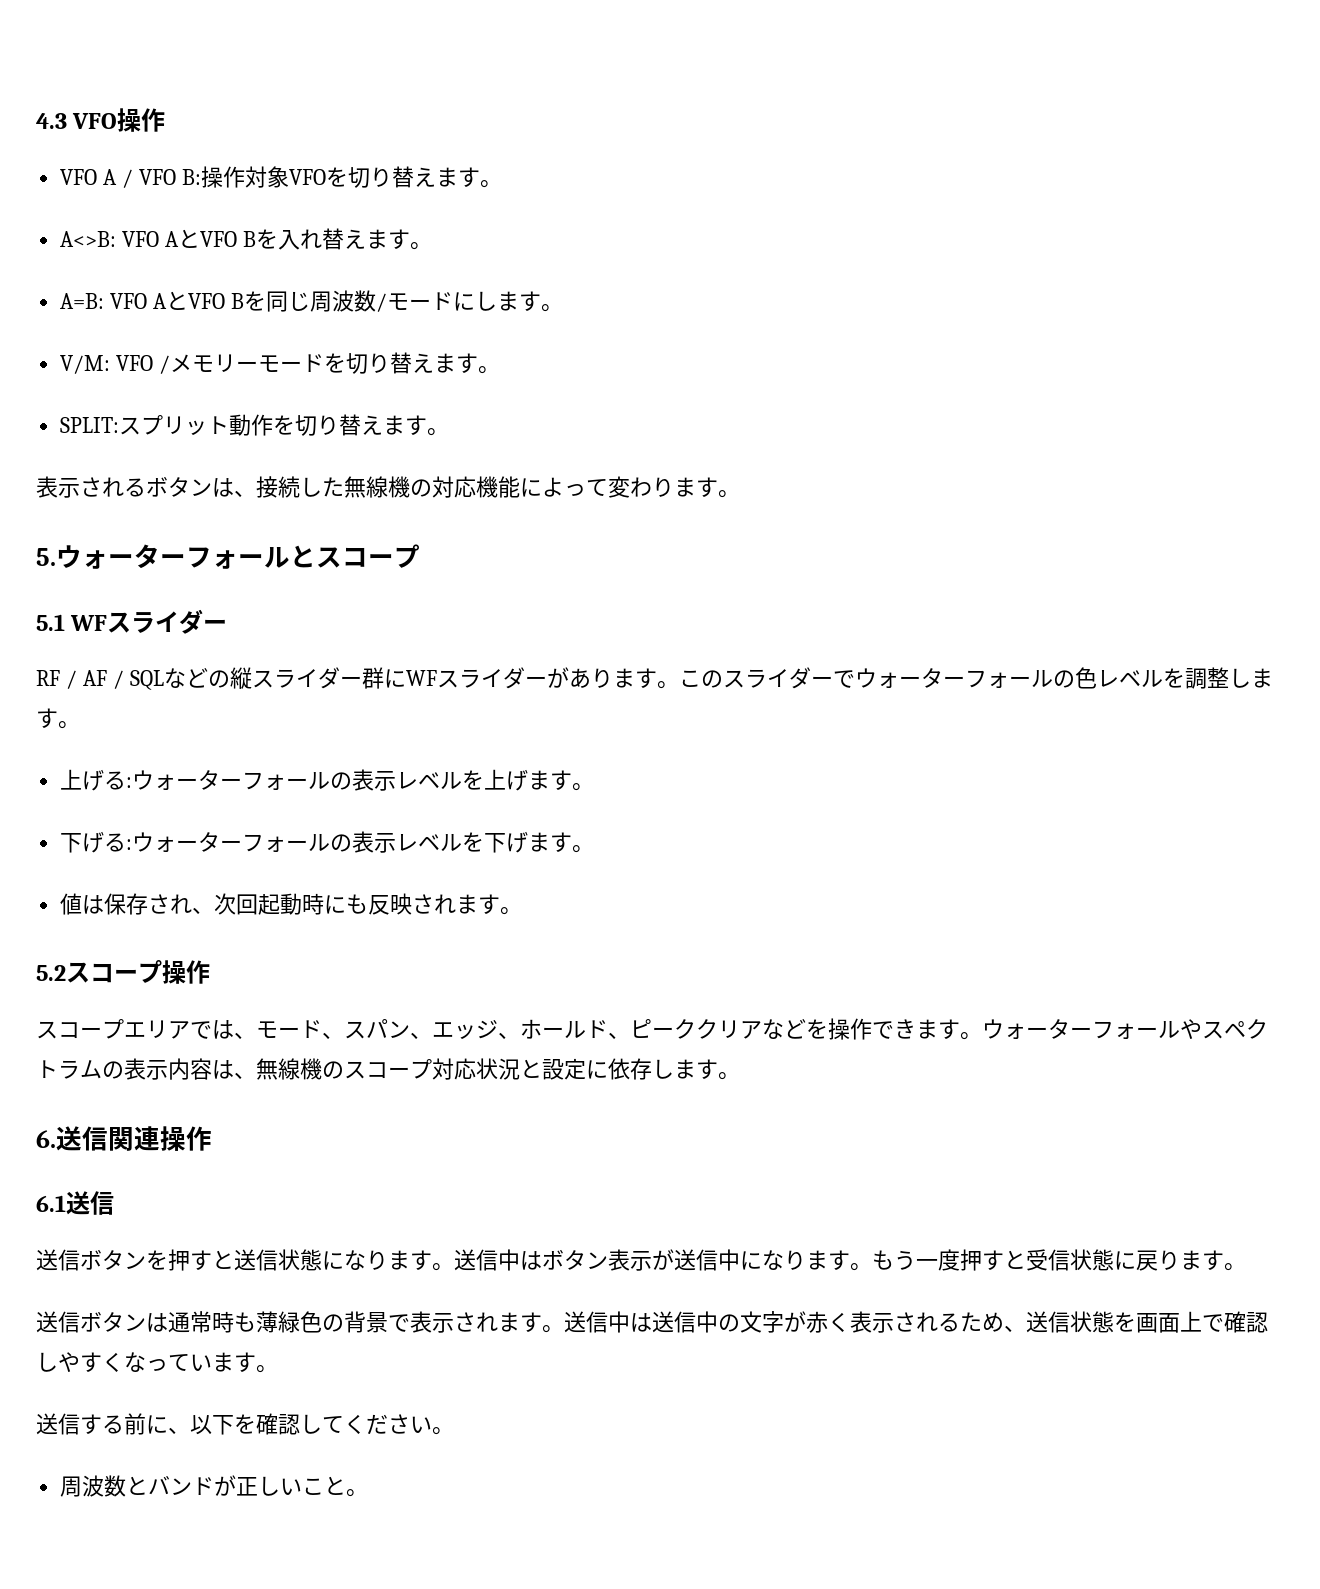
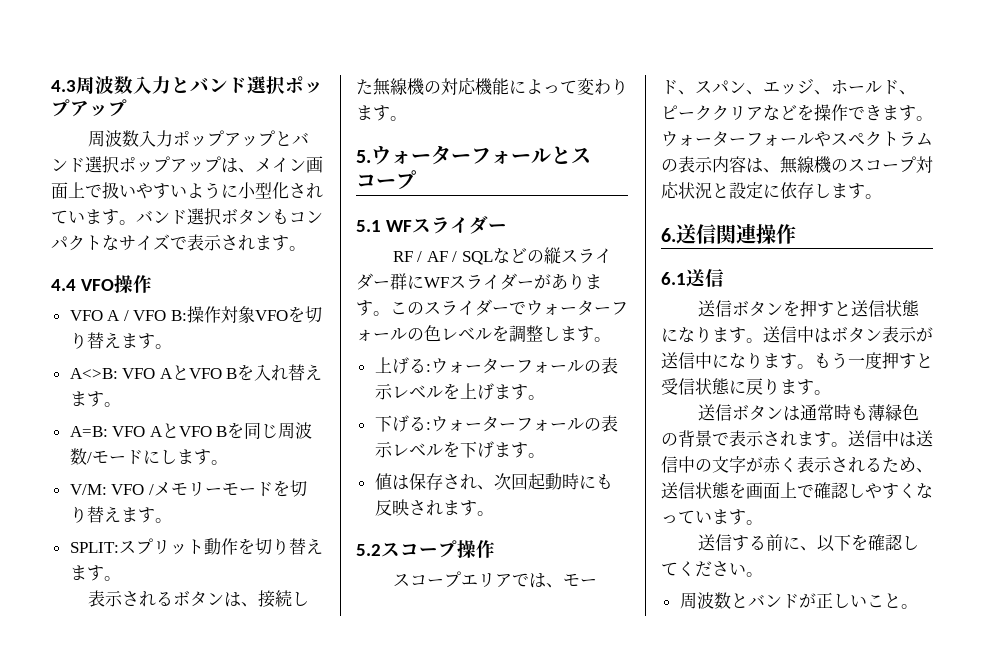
- 4.3 VFO操作
+ 4.3周波数入力とバンド選択ポップアップ
+ 周波数入力ポップアップとバンド選択ポップアップは、メイン画面上で扱いやすいように小型化されています。バンド選択ボタンもコンパクトなサイズで表示されます。
+ 4.4 VFO操作

